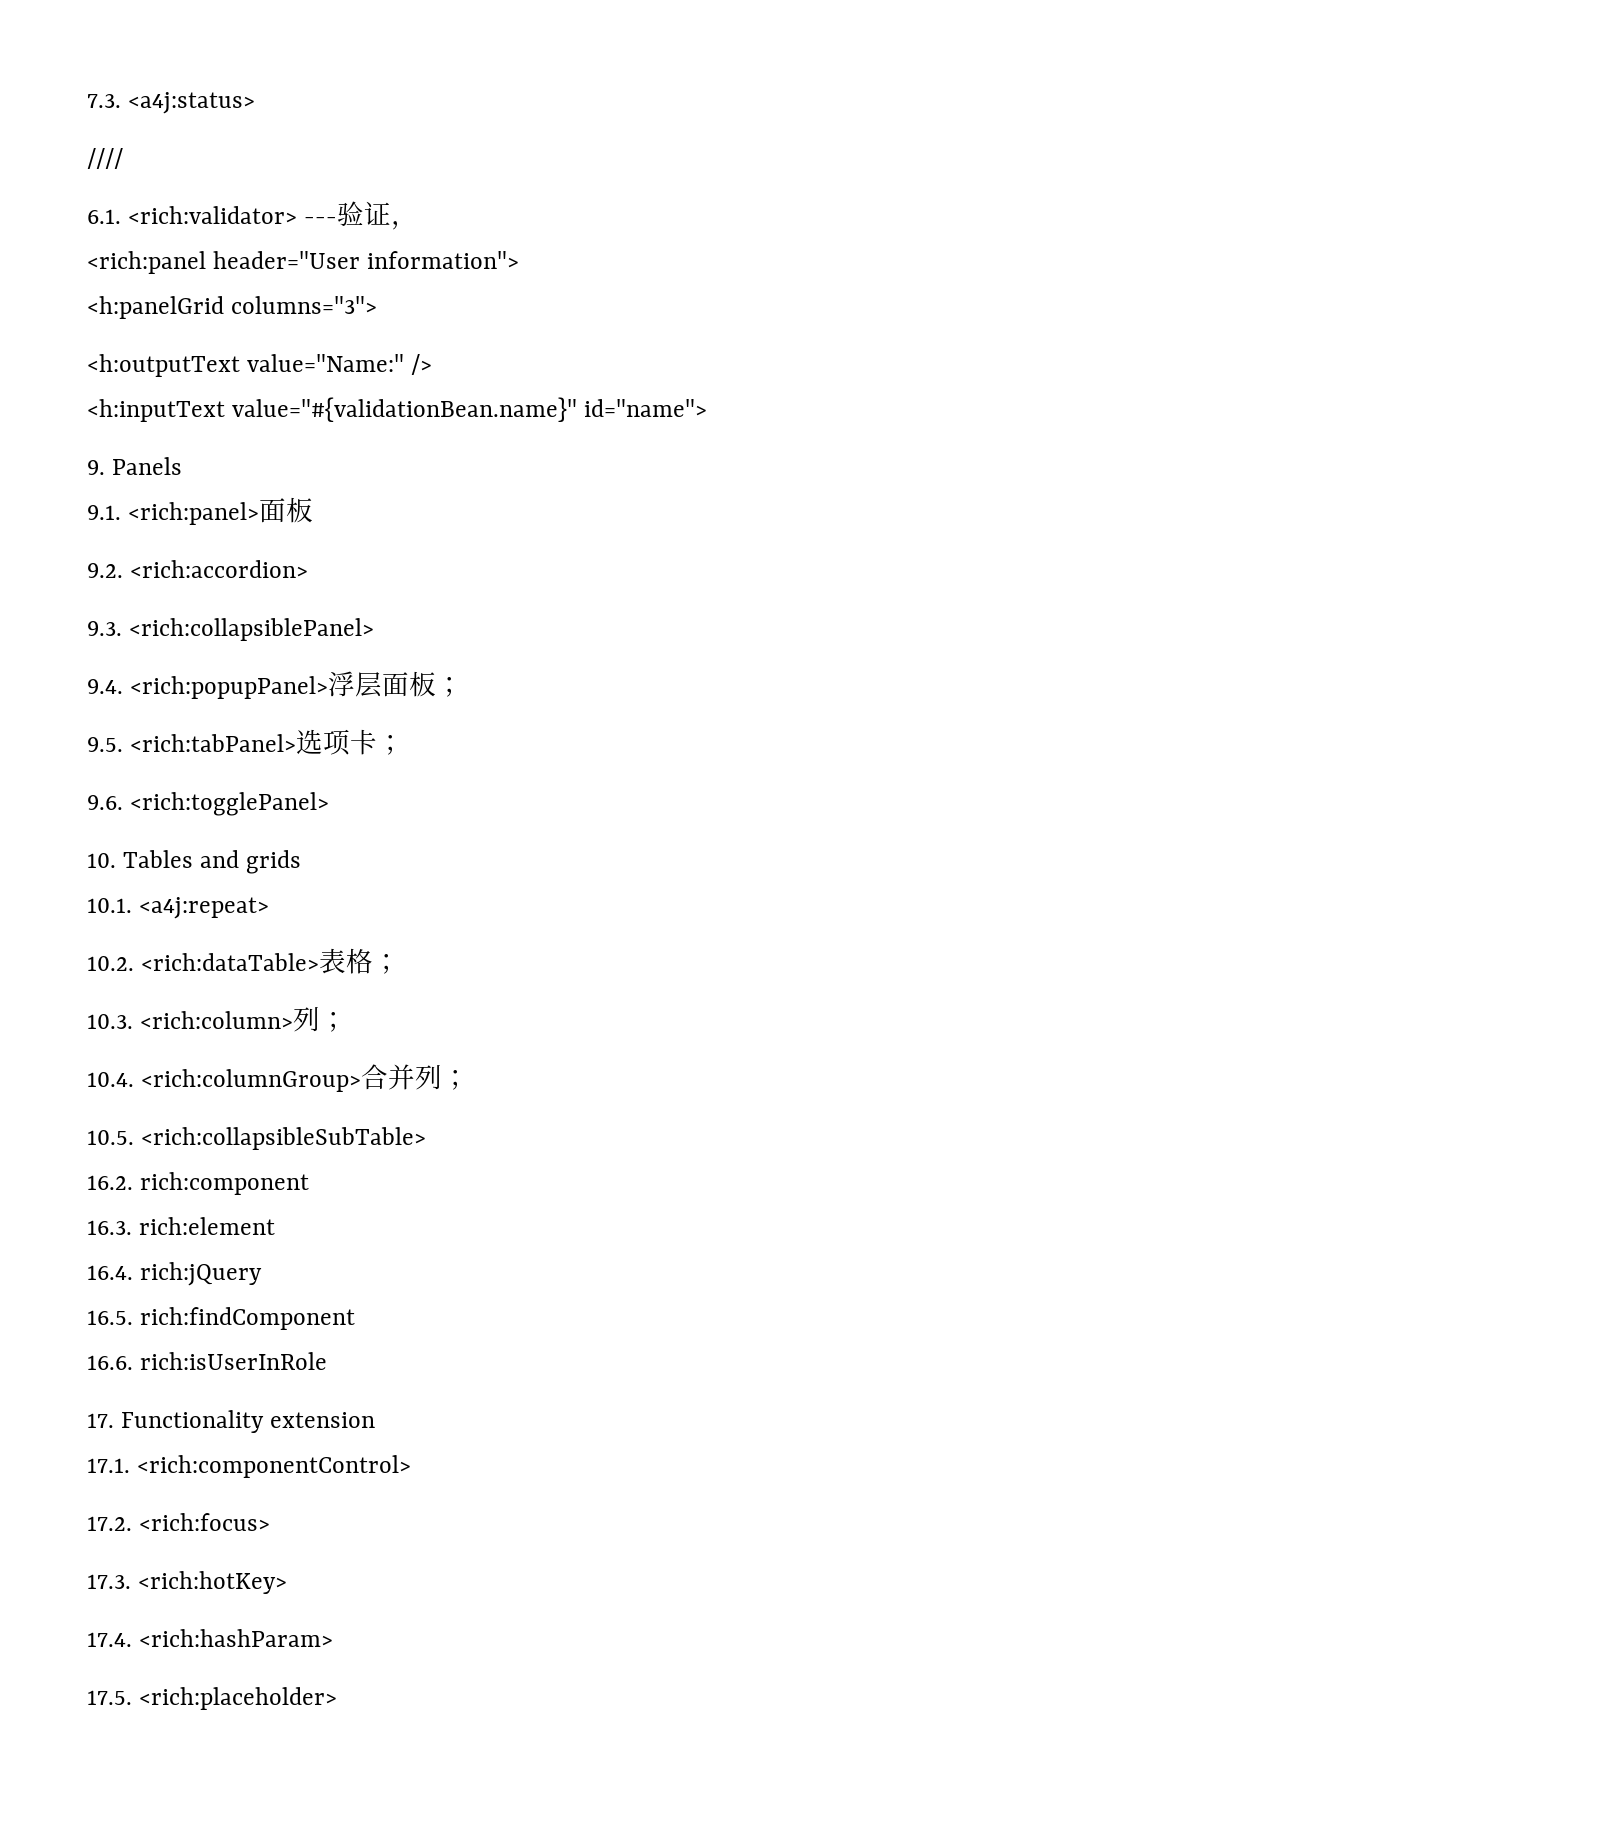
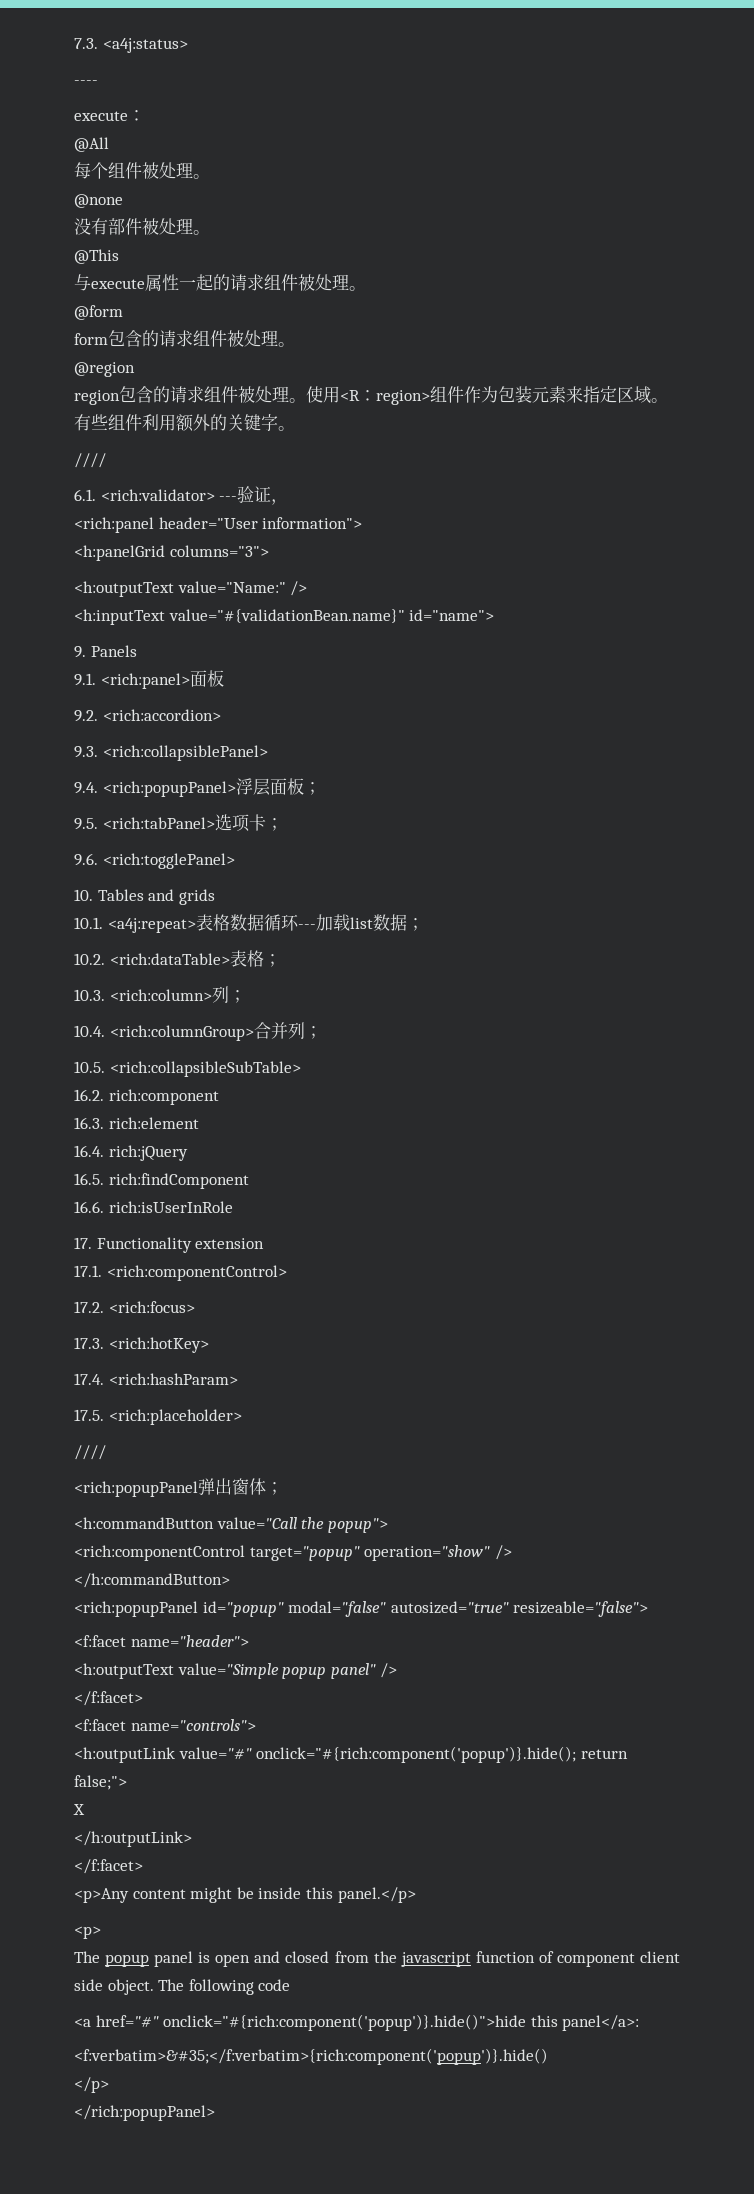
+ ----
+ execute：
+ @All
+ 每个组件被处理。
+ @none
+ 没有部件被处理。
+ @This
+ 与execute属性一起的请求组件被处理。
+ @form
+ form包含的请求组件被处理。
+ @region
+ region包含的请求组件被处理。使用<R：region>组件作为包装元素来指定区域。有些组件利用额外的关键字。
- 10.1. <a4j:repeat>
+ 10.1. <a4j:repeat>表格数据循环---加载list数据；
  17.5. <rich:placeholder>
+ ////
+ <rich:popupPanel弹出窗体；
+ <h:commandButton value="Call the popup">
+ <rich:componentControl target="popup" operation="show" />
+ </h:commandButton>
+ <rich:popupPanel id="popup" modal="false" autosized="true" resizeable="false">
+ <f:facet name="header">
+ <h:outputText value="Simple popup panel" />
+ </f:facet>
+ <f:facet name="controls">
+ <h:outputLink value="#" onclick="#{rich:component('popup')}.hide(); return false;">
+ X
+ </h:outputLink>
+ </f:facet>
+ <p>Any content might be inside this panel.</p>
+ <p>
+ The popup panel is open and closed from the javascript function of component client side object. The following code
+ <a href="#" onclick="#{rich:component('popup')}.hide()">hide this panel</a>:
+ <f:verbatim>&#35;</f:verbatim>{rich:component('popup')}.hide()
+ </p>
+ </rich:popupPanel>

